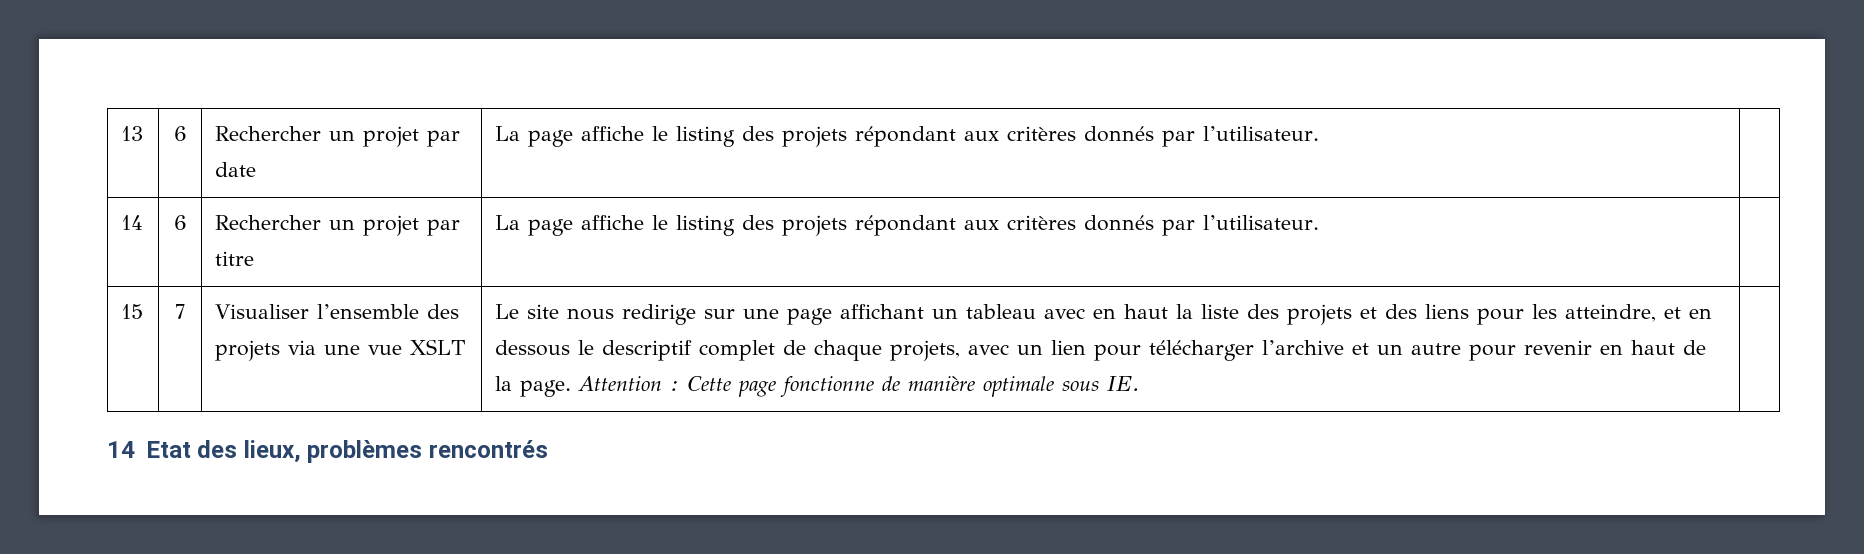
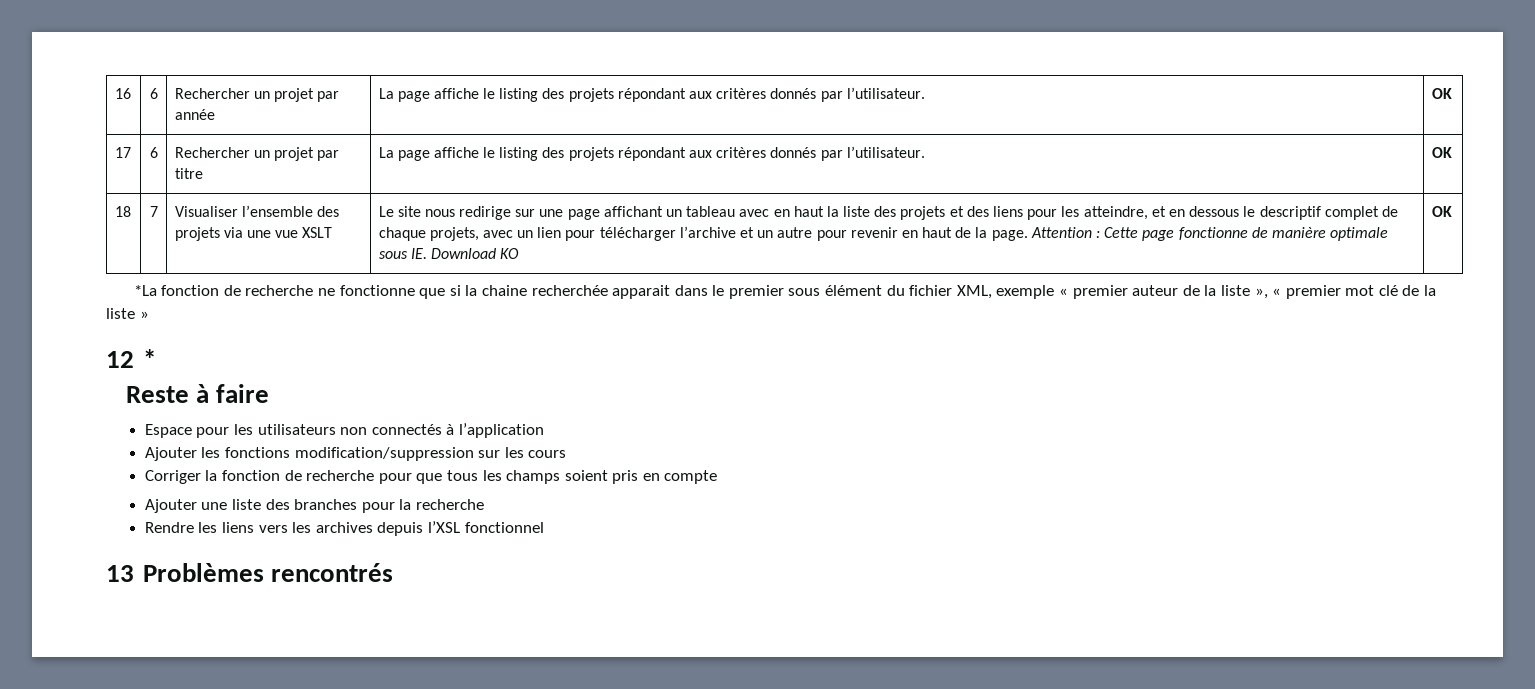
- 13 | 6 | Rechercher un projet par date | La page affiche le listing des projets répondant aux critères donnés par l’utilisateur. |
- 14 | 6 | Rechercher un projet par titre | La page affiche le listing des projets répondant aux critères donnés par l’utilisateur. |
- 15
+ 16 | 6 | Rechercher un projet par année | La page affiche le listing des projets répondant aux critères donnés par l’utilisateur. | OK
+ 17 | 6 | Rechercher un projet par titre | La page affiche le listing des projets répondant aux critères donnés par l’utilisateur. | OK
+ 18
- Attention : Cette page fonctionne de manière optimale sous IE. |
- 14 Etat des lieux, problèmes rencontrés
+ Attention : Cette page fonctionne de manière optimale sous IE. Download KO | OK
+ *La fonction de recherche ne fonctionne que si la chaine recherchée apparait dans le premier sous élément du fichier XML, exemple « premier auteur de la liste », « premier mot clé de la liste »
+ 12 *
+ Reste à faire
+ Espace pour les utilisateurs non connectés à l’application
+ Ajouter les fonctions modification/suppression sur les cours
+ Corriger la fonction de recherche pour que tous les champs soient pris en compte
+ Ajouter une liste des branches pour la recherche
+ Rendre les liens vers les archives depuis l’XSL fonctionnel
+ 13 Problèmes rencontrés

